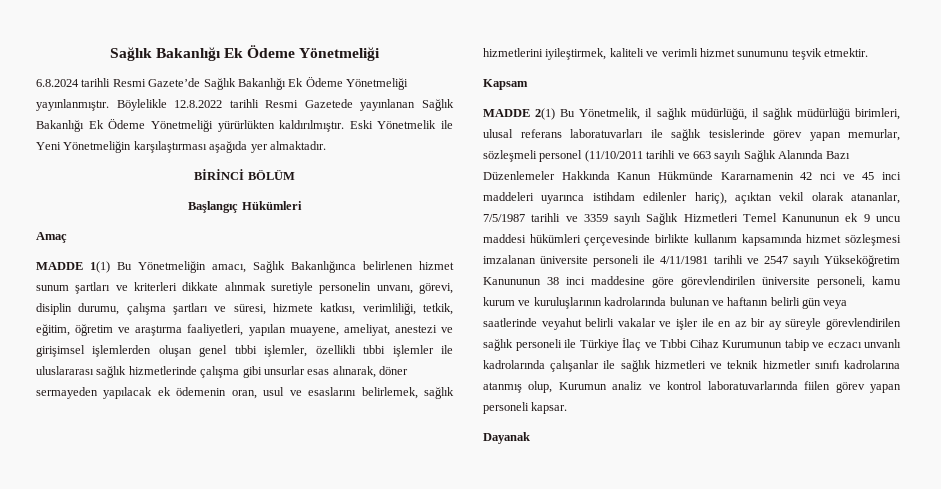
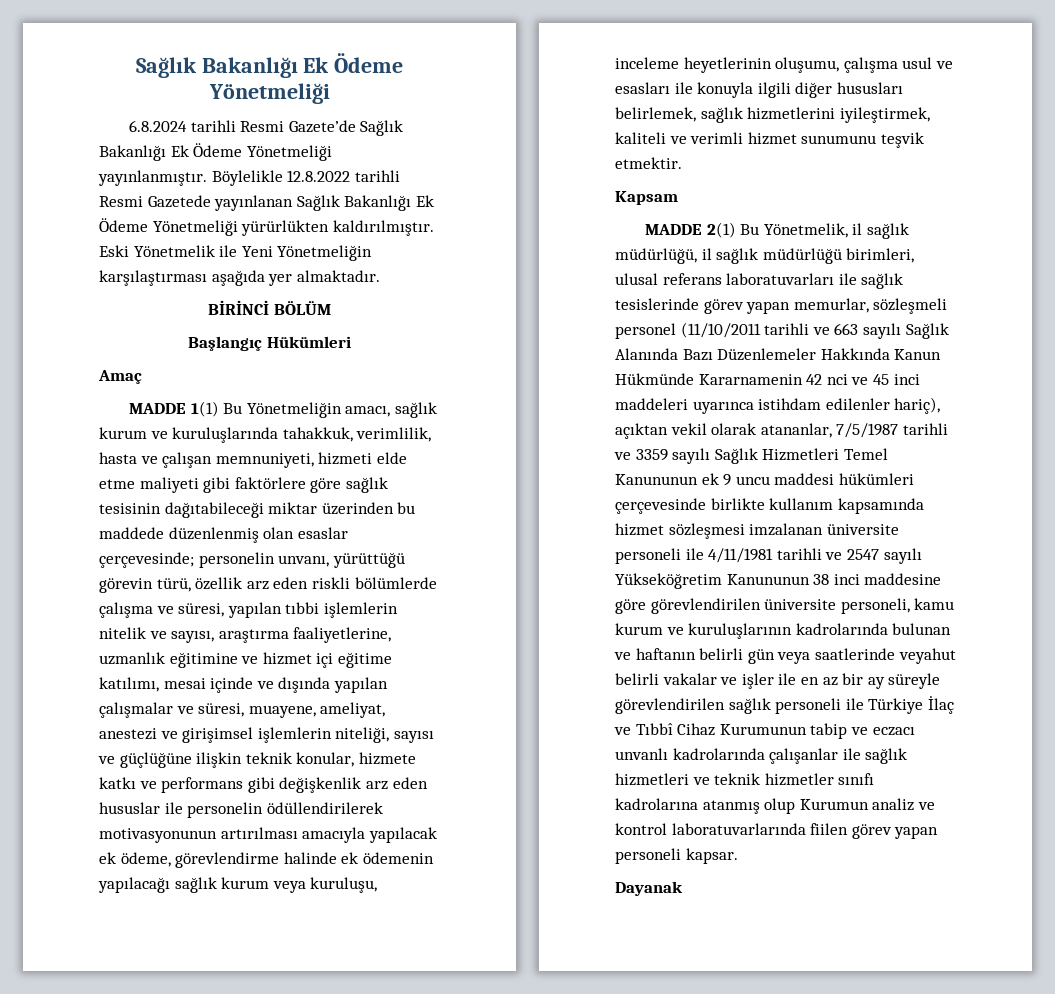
- MADDE 1(1) Bu Yönetmeliğin amacı, Sağlık Bakanlığınca belirlenen hizmet sunum şartları ve kriterleri dikkate alınmak suretiyle personelin unvanı, görevi, disiplin durumu, çalışma şartları ve süresi, hizmete katkısı, verimliliği, tetkik, eğitim, öğretim ve araştırma faaliyetleri, yapılan muayene, ameliyat, anestezi ve girişimsel işlemlerden oluşan genel tıbbi işlemler, özellikli tıbbi işlemler ile uluslararası sağlık hizmetlerinde çalışma gibi unsurlar esas alınarak, döner sermayeden yapılacak ek ödemenin oran, usul ve esaslarını belirlemek, sağlık hizmetlerini iyileştirmek, kaliteli ve verimli hizmet sunumunu teşvik etmektir.
+ MADDE 1(1) Bu Yönetmeliğin amacı, sağlık kurum ve kuruluşlarında tahakkuk, verimlilik, hasta ve çalışan memnuniyeti, hizmeti elde etme maliyeti gibi faktörlere göre sağlık tesisinin dağıtabileceği miktar üzerinden bu maddede düzenlenmiş olan esaslar çerçevesinde; personelin unvanı, yürüttüğü görevin türü, özellik arz eden riskli bölümlerde çalışma ve süresi, yapılan tıbbi işlemlerin nitelik ve sayısı, araştırma faaliyetlerine, uzmanlık eğitimine ve hizmet içi eğitime katılımı, mesai içinde ve dışında yapılan çalışmalar ve süresi, muayene, ameliyat, anestezi ve girişimsel işlemlerin niteliği, sayısı ve güçlüğüne ilişkin teknik konular, hizmete katkı ve performans gibi değişkenlik arz eden hususlar ile personelin ödüllendirilerek motivasyonunun artırılması amacıyla yapılacak ek ödeme, görevlendirme halinde ek ödemenin yapılacağı sağlık kurum veya kuruluşu, inceleme heyetlerinin oluşumu, çalışma usul ve esasları ile konuyla ilgili diğer hususları belirlemek, sağlık hizmetlerini iyileştirmek, kaliteli ve verimli hizmet sunumunu teşvik etmektir.
- MADDE 2(1) Bu Yönetmelik, il sağlık müdürlüğü, il sağlık müdürlüğü birimleri, ulusal referans laboratuvarları ile sağlık tesislerinde görev yapan memurlar, sözleşmeli personel (11/10/2011 tarihli ve 663 sayılı Sağlık Alanında Bazı Düzenlemeler Hakkında Kanun Hükmünde Kararnamenin 42 nci ve 45 inci maddeleri uyarınca istihdam edilenler hariç), açıktan vekil olarak atananlar, 7/5/1987 tarihli ve 3359 sayılı Sağlık Hizmetleri Temel Kanununun ek 9 uncu maddesi hükümleri çerçevesinde birlikte kullanım kapsamında hizmet sözleşmesi imzalanan üniversite personeli ile 4/11/1981 tarihli ve 2547 sayılı Yükseköğretim Kanununun 38 inci maddesine göre görevlendirilen üniversite personeli, kamu kurum ve kuruluşlarının kadrolarında bulunan ve haftanın belirli gün veya saatlerinde veyahut belirli vakalar ve işler ile en az bir ay süreyle görevlendirilen sağlık personeli ile Türkiye İlaç ve Tıbbi Cihaz Kurumunun tabip ve eczacı unvanlı kadrolarında çalışanlar ile sağlık hizmetleri ve teknik hizmetler sınıfı kadrolarına atanmış olup, Kurumun analiz ve kontrol laboratuvarlarında fiilen görev yapan personeli kapsar.
+ MADDE 2(1) Bu Yönetmelik, il sağlık müdürlüğü, il sağlık müdürlüğü birimleri, ulusal referans laboratuvarları ile sağlık tesislerinde görev yapan memurlar, sözleşmeli personel (11/10/2011 tarihli ve 663 sayılı Sağlık Alanında Bazı Düzenlemeler Hakkında Kanun Hükmünde Kararnamenin 42 nci ve 45 inci maddeleri uyarınca istihdam edilenler hariç), açıktan vekil olarak atananlar, 7/5/1987 tarihli ve 3359 sayılı Sağlık Hizmetleri Temel Kanununun ek 9 uncu maddesi hükümleri çerçevesinde birlikte kullanım kapsamında hizmet sözleşmesi imzalanan üniversite personeli ile 4/11/1981 tarihli ve 2547 sayılı Yükseköğretim Kanununun 38 inci maddesine göre görevlendirilen üniversite personeli, kamu kurum ve kuruluşlarının kadrolarında bulunan ve haftanın belirli gün veya saatlerinde veyahut belirli vakalar ve işler ile en az bir ay süreyle görevlendirilen sağlık personeli ile Türkiye İlaç ve Tıbbî Cihaz Kurumunun tabip ve eczacı unvanlı kadrolarında çalışanlar ile sağlık hizmetleri ve teknik hizmetler sınıfı kadrolarına atanmış olup Kurumun analiz ve kontrol laboratuvarlarında fiilen görev yapan personeli kapsar.

